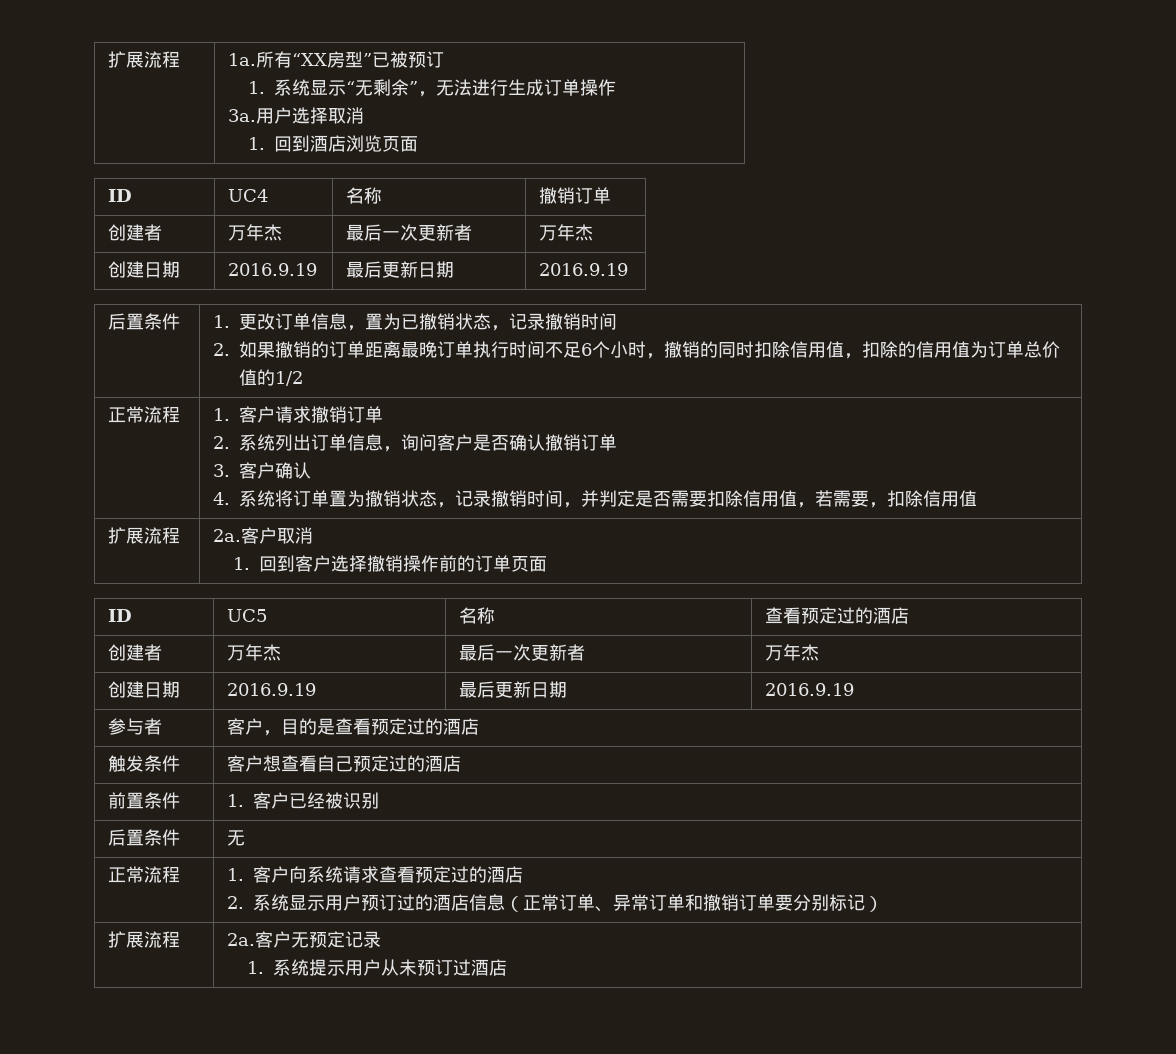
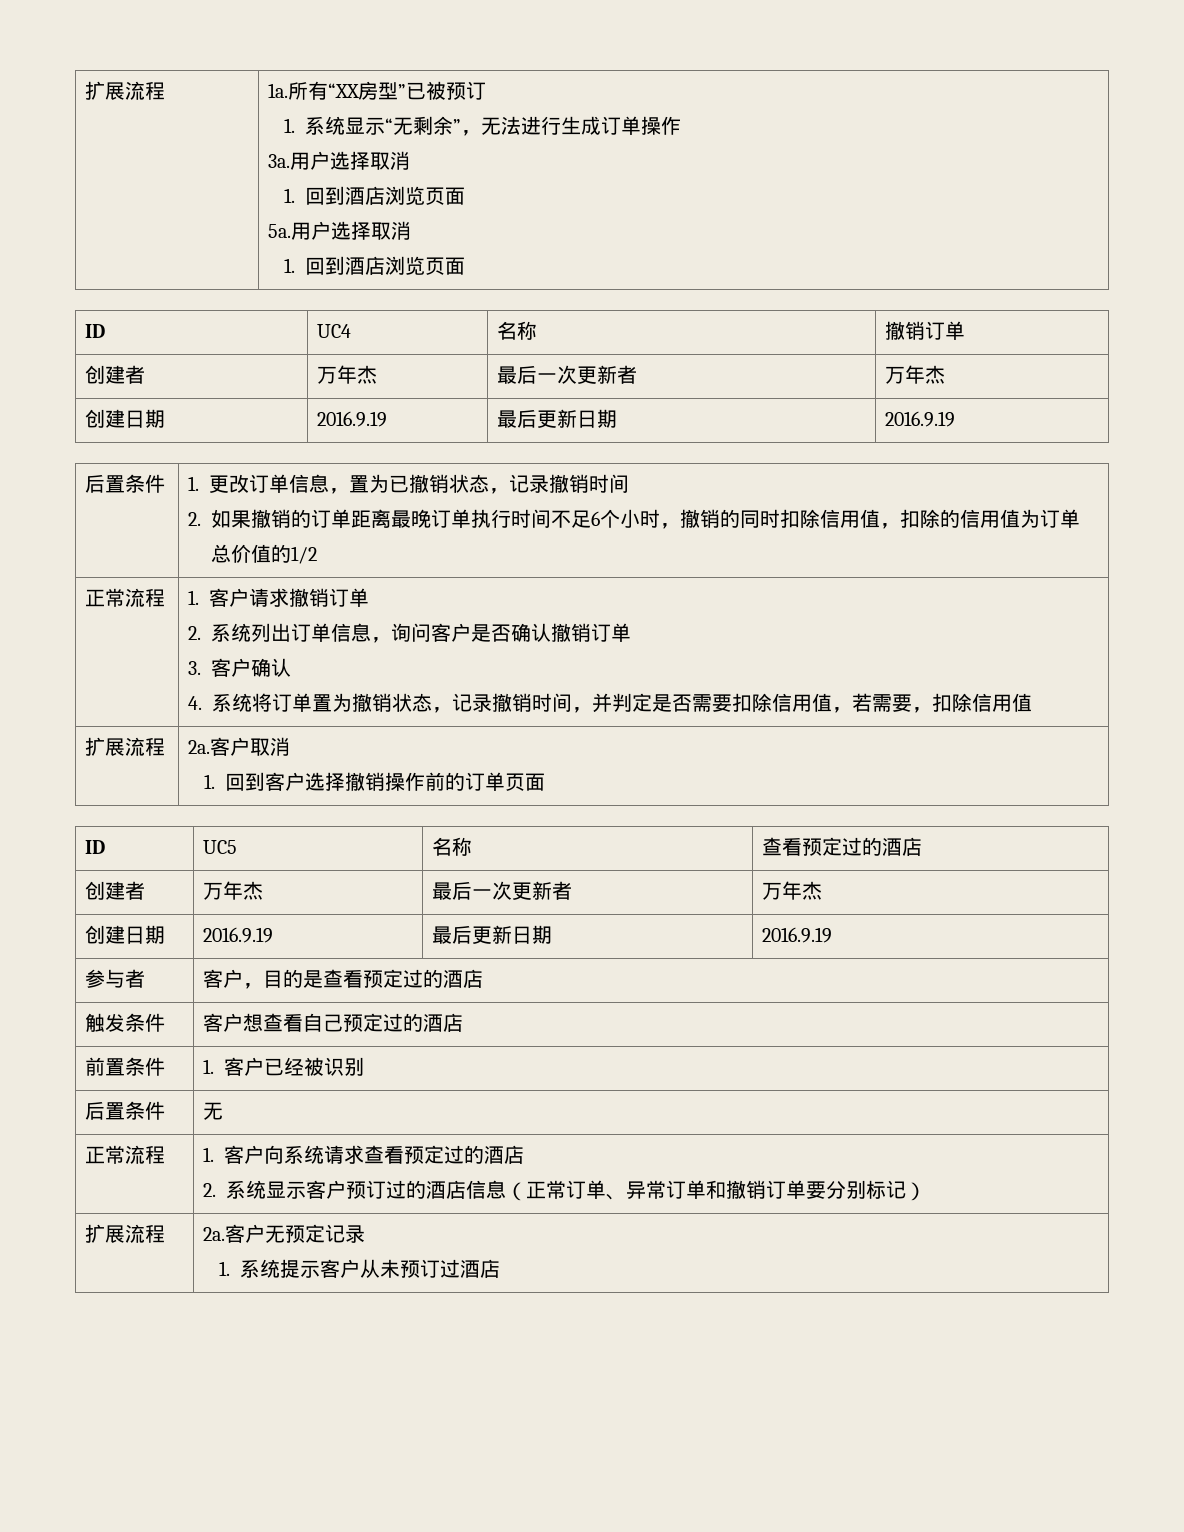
  扩展流程 | 1a.所有“XX房型”已被预订
  1.系统显示“无剩余”，无法进行生成订单操作
  3a.用户选择取消
+ 1.回到酒店浏览页面
+ 5a.用户选择取消
  正常流程 | 1.客户向系统请求查看预定过的酒店
- 2.系统显示用户预订过的酒店信息（正常订单、异常订单和撤销订单要分别标记）
+ 2.系统显示客户预订过的酒店信息（正常订单、异常订单和撤销订单要分别标记）
  扩展流程 | 2a.客户无预定记录
- 1.系统提示用户从未预订过酒店
+ 1.系统提示客户从未预订过酒店

